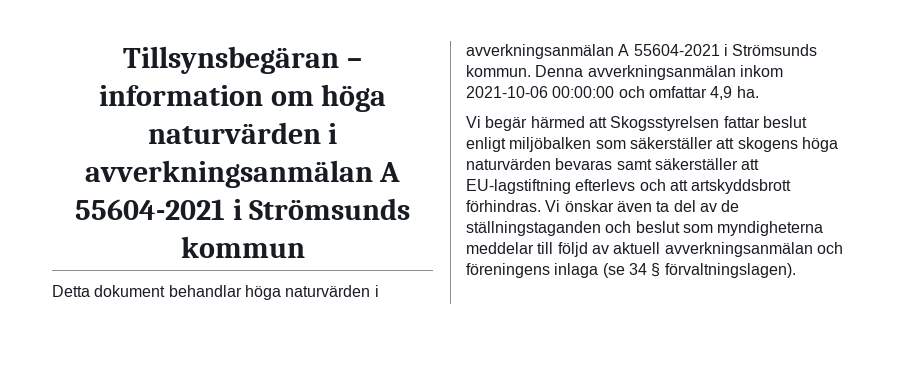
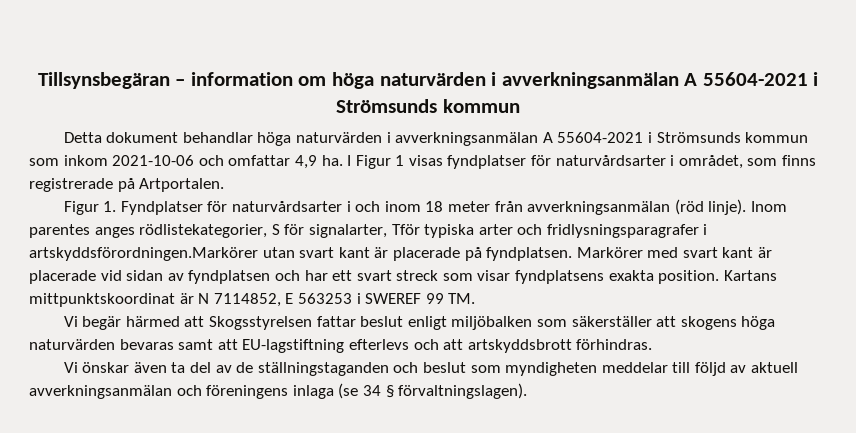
- Detta dokument behandlar höga naturvärden i avverkningsanmälan A 55604-2021 i Strömsunds kommun. Denna avverkningsanmälan inkom 2021-10-06 00:00:00 och omfattar 4,9 ha.
+ Detta dokument behandlar höga naturvärden i avverkningsanmälan A 55604-2021 i Strömsunds kommun som inkom 2021-10-06 och omfattar 4,9 ha. I Figur 1 visas fyndplatser för naturvårdsarter i området, som finns registrerade på Artportalen.
+ Figur 1. Fyndplatser för naturvårdsarter i och inom 18 meter från avverkningsanmälan (röd linje). Inom parentes anges rödlistekategorier, S för signalarter, Tför typiska arter och fridlysningsparagrafer i artskyddsförordningen.Markörer utan svart kant är placerade på fyndplatsen. Markörer med svart kant är placerade vid sidan av fyndplatsen och har ett svart streck som visar fyndplatsens exakta position. Kartans mittpunktskoordinat är N 7114852, E 563253 i SWEREF 99 TM.
- Vi begär härmed att Skogsstyrelsen fattar beslut enligt miljöbalken som säkerställer att skogens höga naturvärden bevaras samt säkerställer att EU-lagstiftning efterlevs och att artskyddsbrott förhindras. Vi önskar även ta del av de ställningstaganden och beslut som myndigheterna meddelar till följd av aktuell avverkningsanmälan och föreningens inlaga (se 34 § förvaltningslagen).
+ Vi begär härmed att Skogsstyrelsen fattar beslut enligt miljöbalken som säkerställer att skogens höga naturvärden bevaras samt att EU-lagstiftning efterlevs och att artskyddsbrott förhindras.
+ Vi önskar även ta del av de ställningstaganden och beslut som myndigheten meddelar till följd av aktuell avverkningsanmälan och föreningens inlaga (se 34 § förvaltningslagen).

